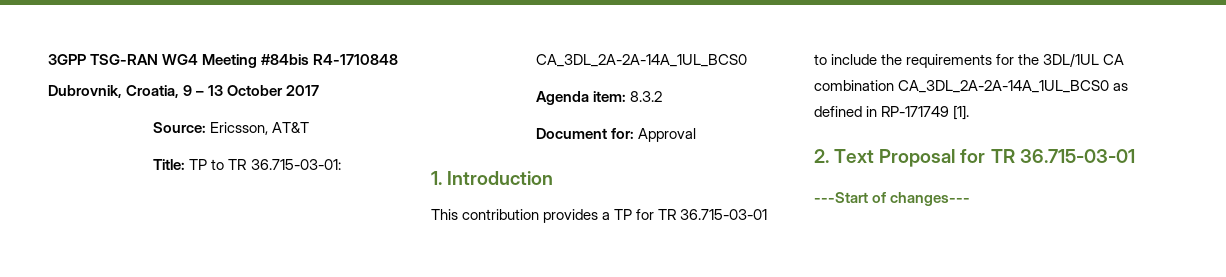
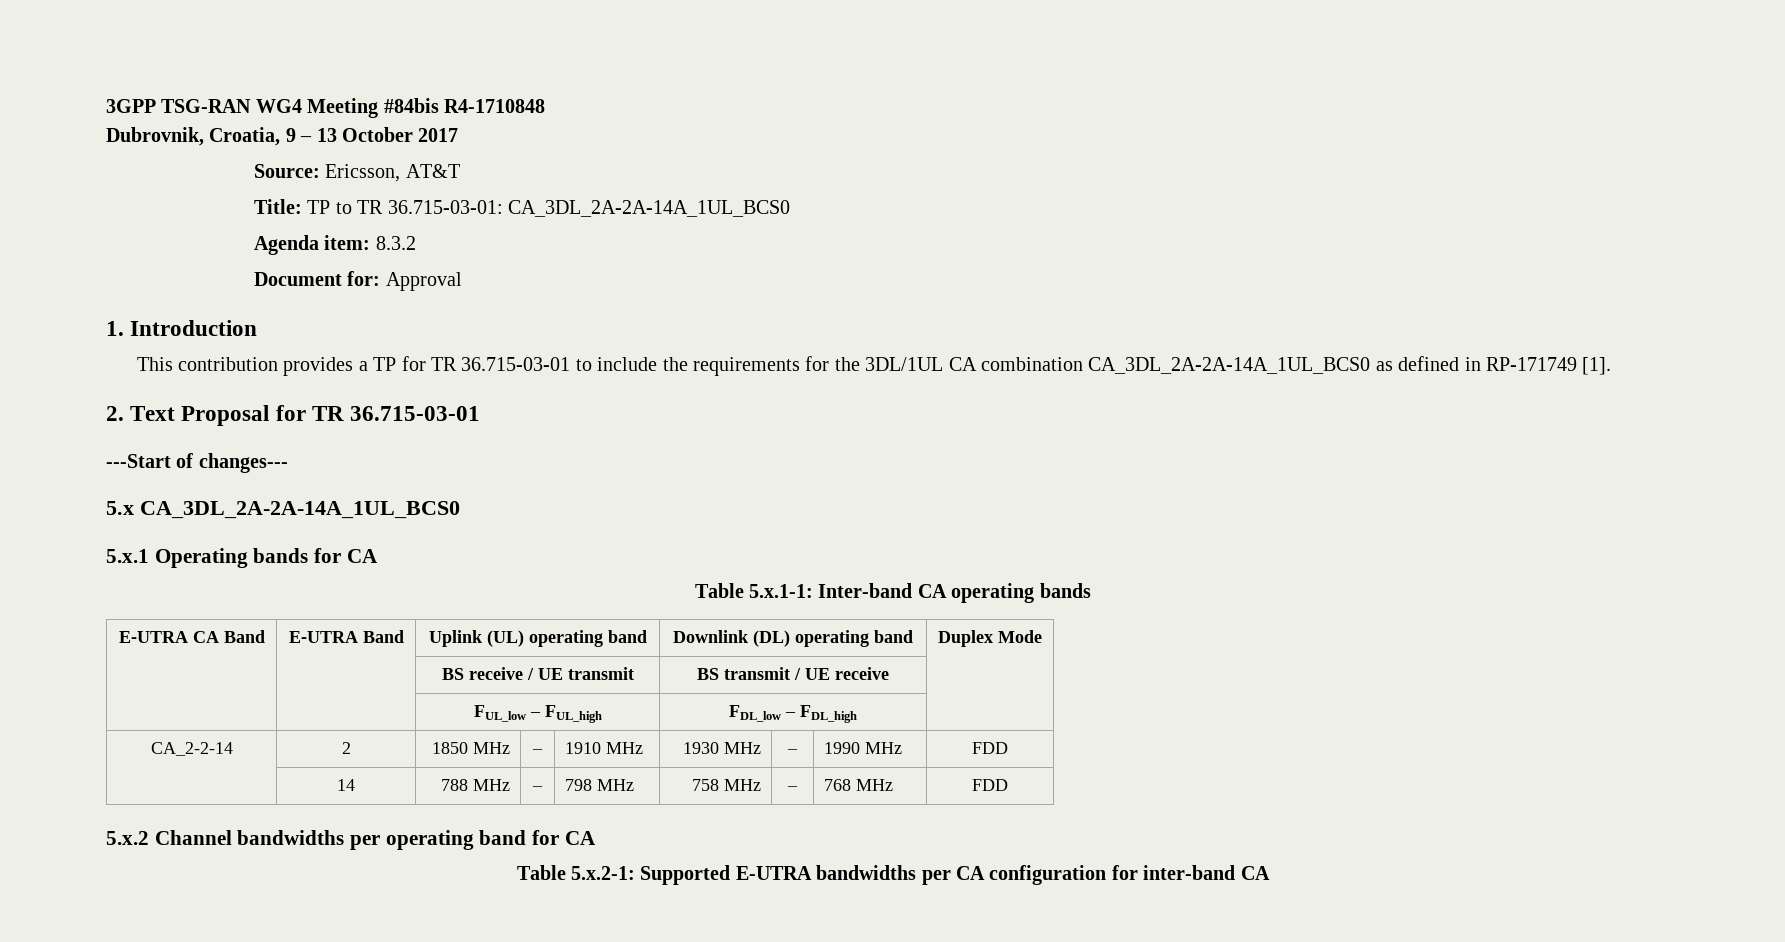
+ 5.x CA_3DL_2A-2A-14A_1UL_BCS0
+ 5.x.1 Operating bands for CA
+ Table 5.x.1-1: Inter-band CA operating bands
+ E-UTRA CA Band | E-UTRA Band | Uplink (UL) operating band | Downlink (DL) operating band | Duplex Mode
+ | | BS receive / UE transmit | BS transmit / UE receive |
+ | | FUL_low – FUL_high | FDL_low – FDL_high |
+ CA_2-2-14 | 2 | 1850 MHz | – | 1910 MHz | 1930 MHz | – | 1990 MHz | FDD
+ | 14 | 788 MHz | – | 798 MHz | 758 MHz | – | 768 MHz | FDD
+ 5.x.2 Channel bandwidths per operating band for CA
+ Table 5.x.2-1: Supported E-UTRA bandwidths per CA configuration for inter-band CA

